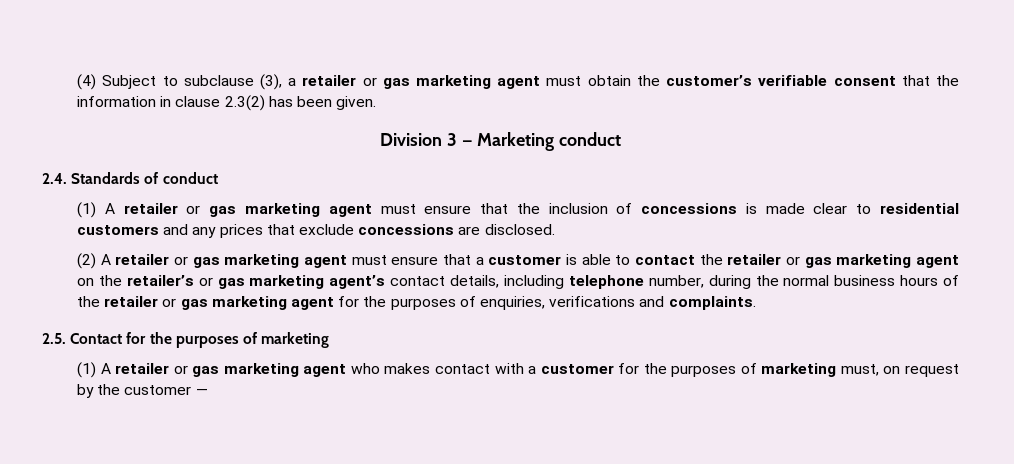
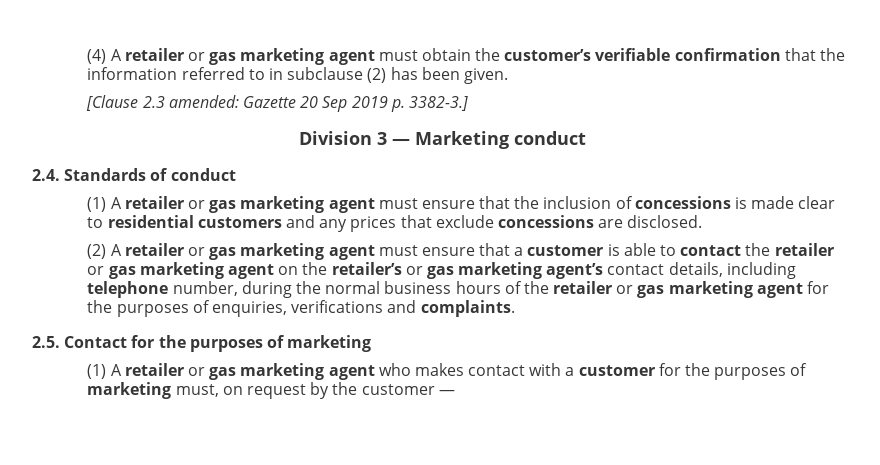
- (4) Subject to subclause (3), a retailer or gas marketing agent must obtain the customer’s verifiable consent that the information in clause 2.3(2) has been given.
+ (4) A retailer or gas marketing agent must obtain the customer’s verifiable confirmation that the information referred to in subclause (2) has been given.
+ [Clause 2.3 amended: Gazette 20 Sep 2019 p. 3382-3.]

